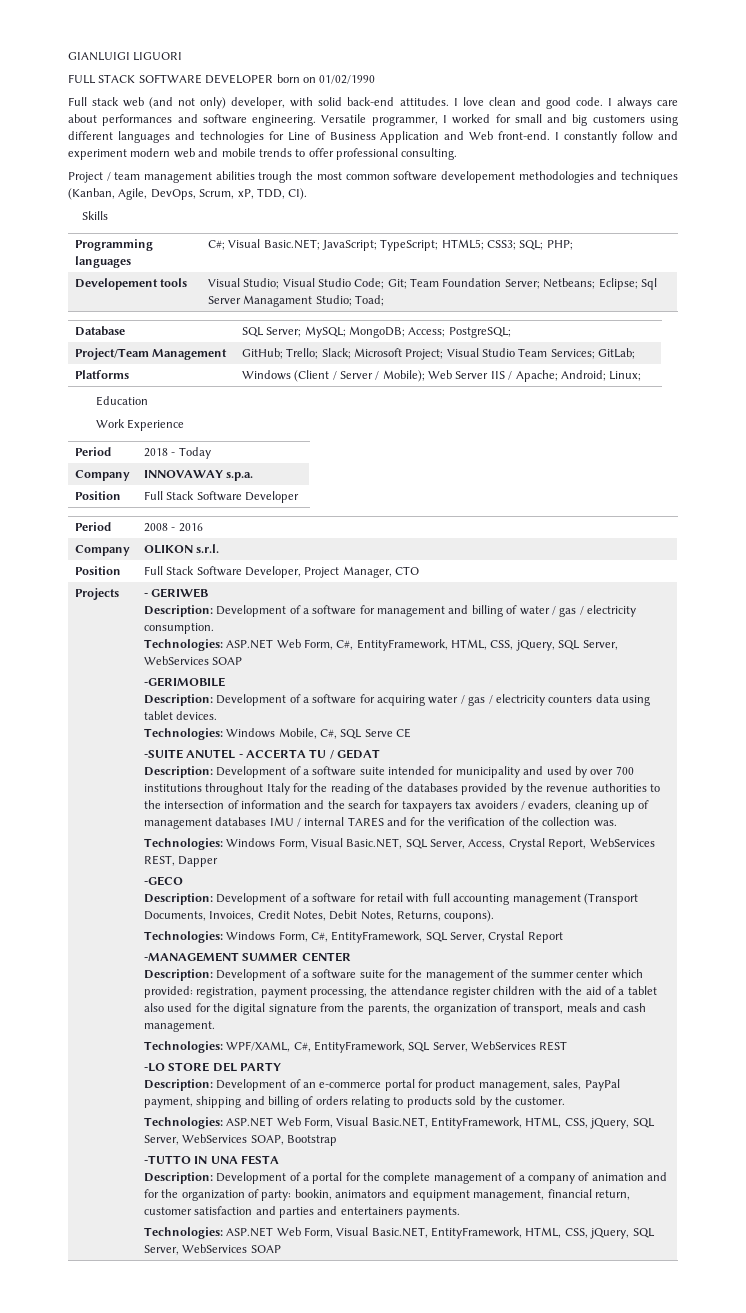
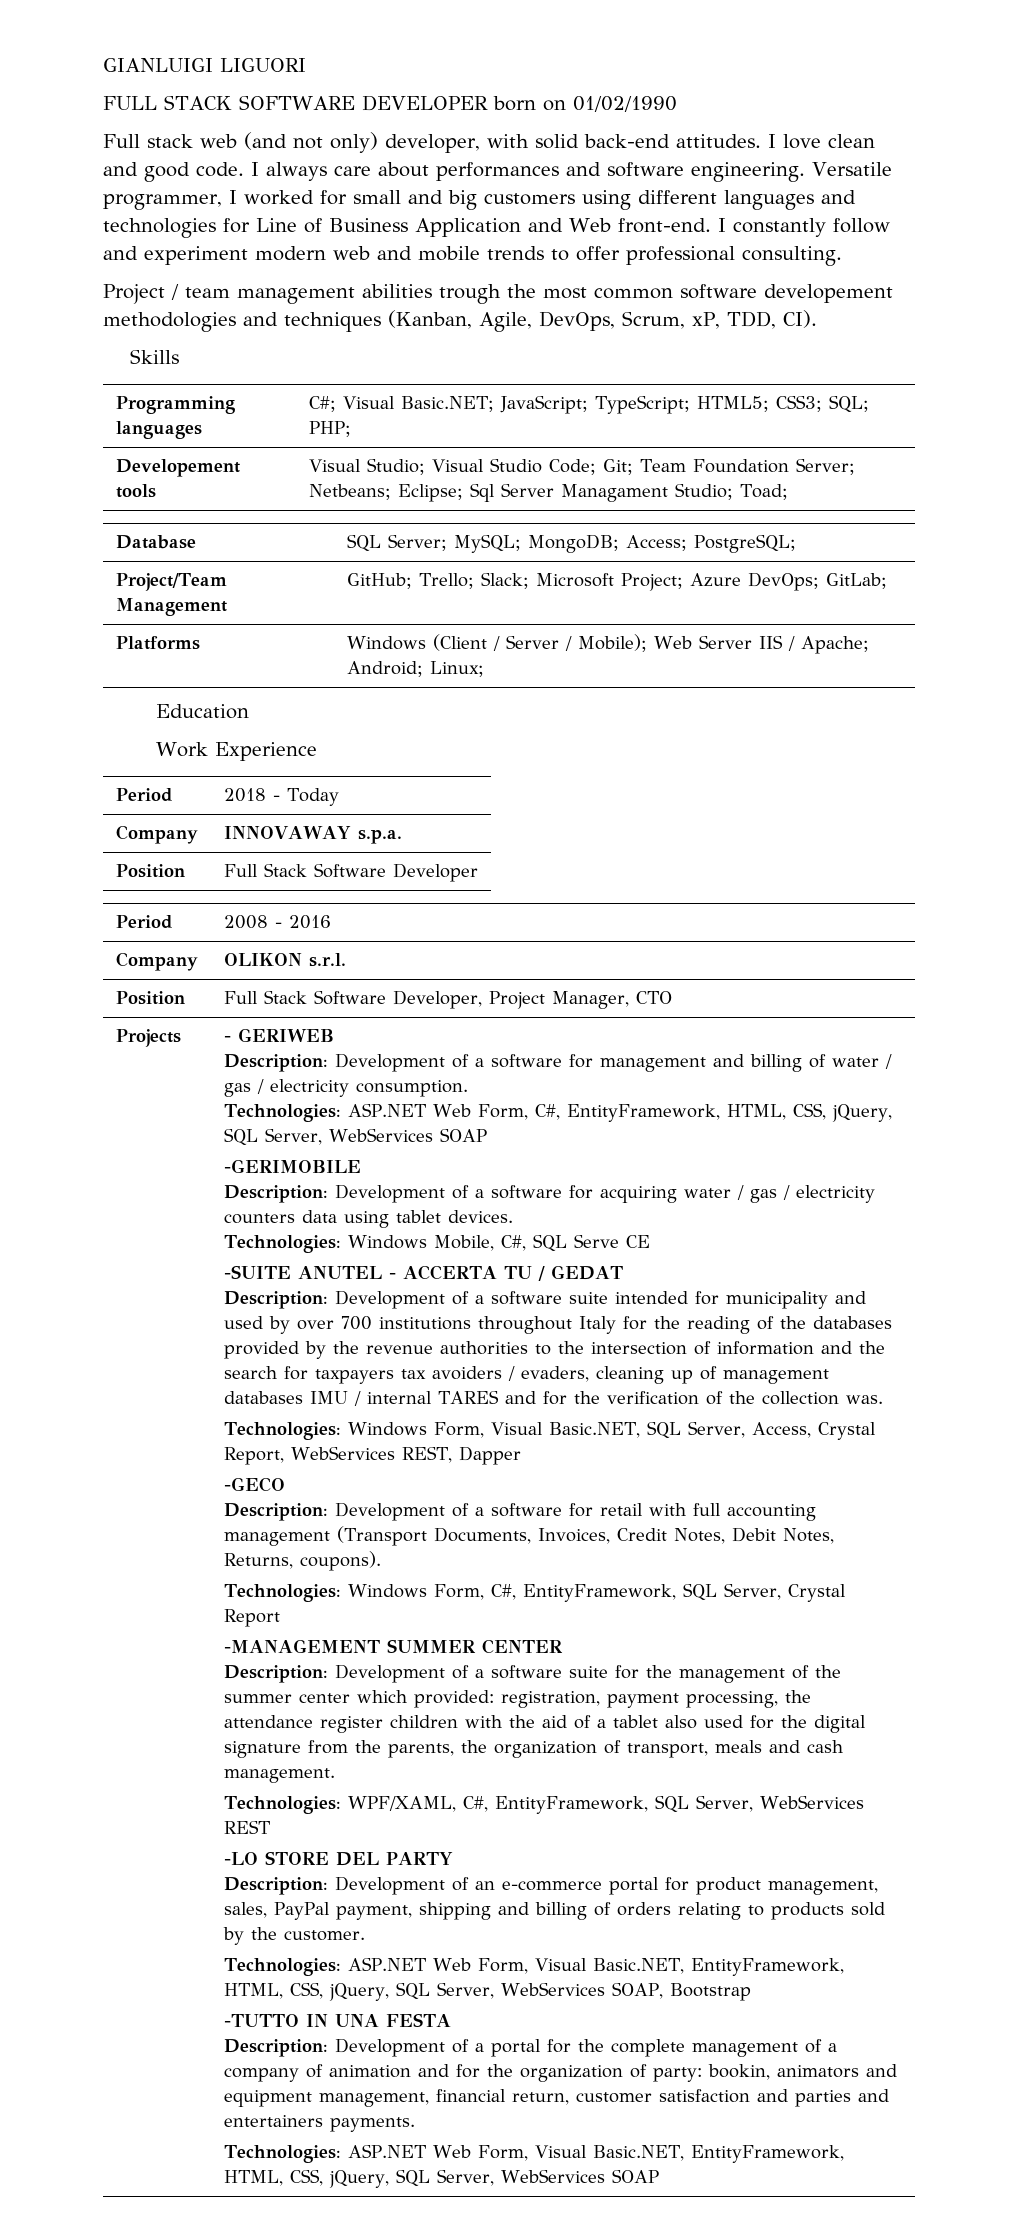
- Project/Team Management | GitHub; Trello; Slack; Microsoft Project; Visual Studio Team Services; GitLab;
+ Project/Team Management | GitHub; Trello; Slack; Microsoft Project; Azure DevOps; GitLab;

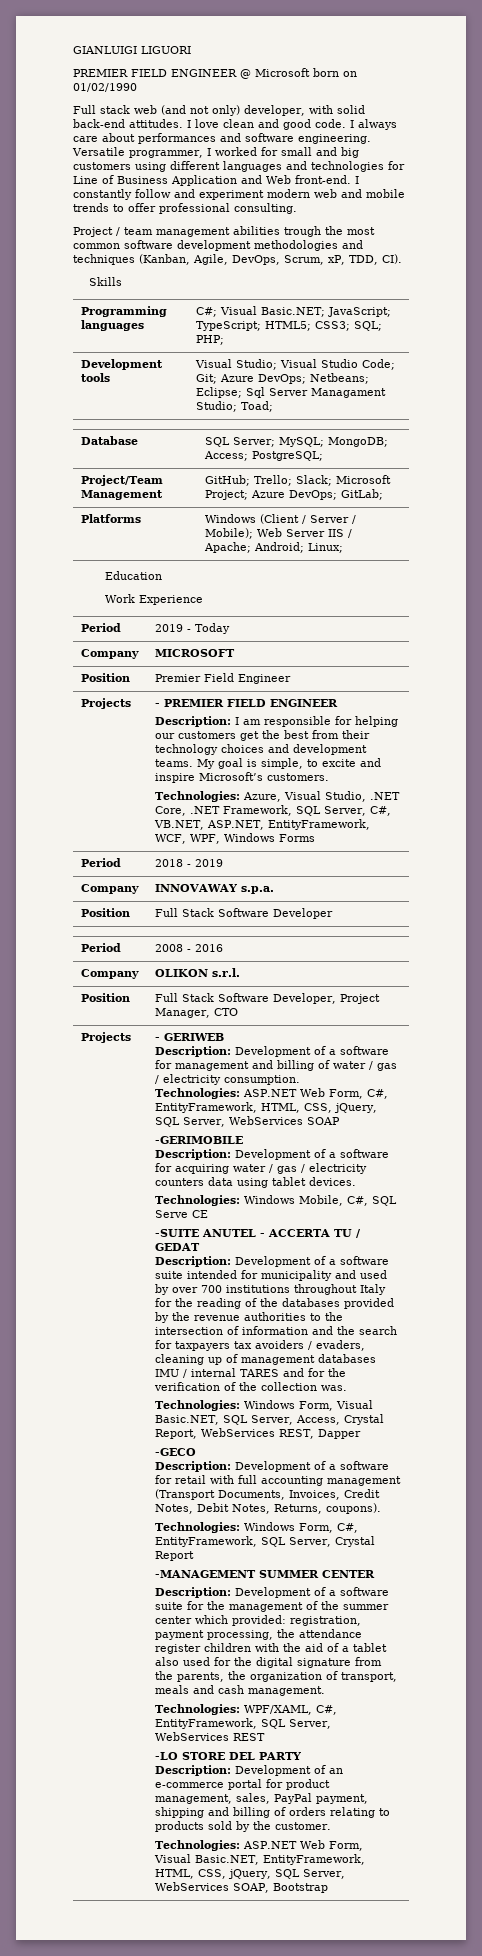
- FULL STACK SOFTWARE DEVELOPER born on 01/02/1990
+ PREMIER FIELD ENGINEER @ Microsoft born on 01/02/1990
- Project / team management abilities trough the most common software developement methodologies and techniques (Kanban, Agile, DevOps, Scrum, xP, TDD, CI).
+ Project / team management abilities trough the most common software development methodologies and techniques (Kanban, Agile, DevOps, Scrum, xP, TDD, CI).
- Developement tools | Visual Studio; Visual Studio Code; Git; Team Foundation Server; Netbeans; Eclipse; Sql Server Managament Studio; Toad;
+ Development tools | Visual Studio; Visual Studio Code; Git; Azure DevOps; Netbeans; Eclipse; Sql Server Managament Studio; Toad;
+ Period | 2019 - Today
+ Company | MICROSOFT
+ Position | Premier Field Engineer
+ Projects | - PREMIER FIELD ENGINEER
+ Description: I am responsible for helping our customers get the best from their technology choices and development teams. My goal is simple, to excite and inspire Microsoft’s customers.
+ Technologies: Azure, Visual Studio, .NET Core, .NET Framework, SQL Server, C#, VB.NET, ASP.NET, EntityFramework, WCF, WPF, Windows Forms
- Period | 2018 - Today
+ Period | 2018 - 2019
- -TUTTO IN UNA FESTA
- Description: Development of a portal for the complete management of a company of animation and for the organization of party: bookin, animators and equipment management, financial return, customer satisfaction and parties and entertainers payments.
- Technologies: ASP.NET Web Form, Visual Basic.NET, EntityFramework, HTML, CSS, jQuery, SQL Server, WebServices SOAP

